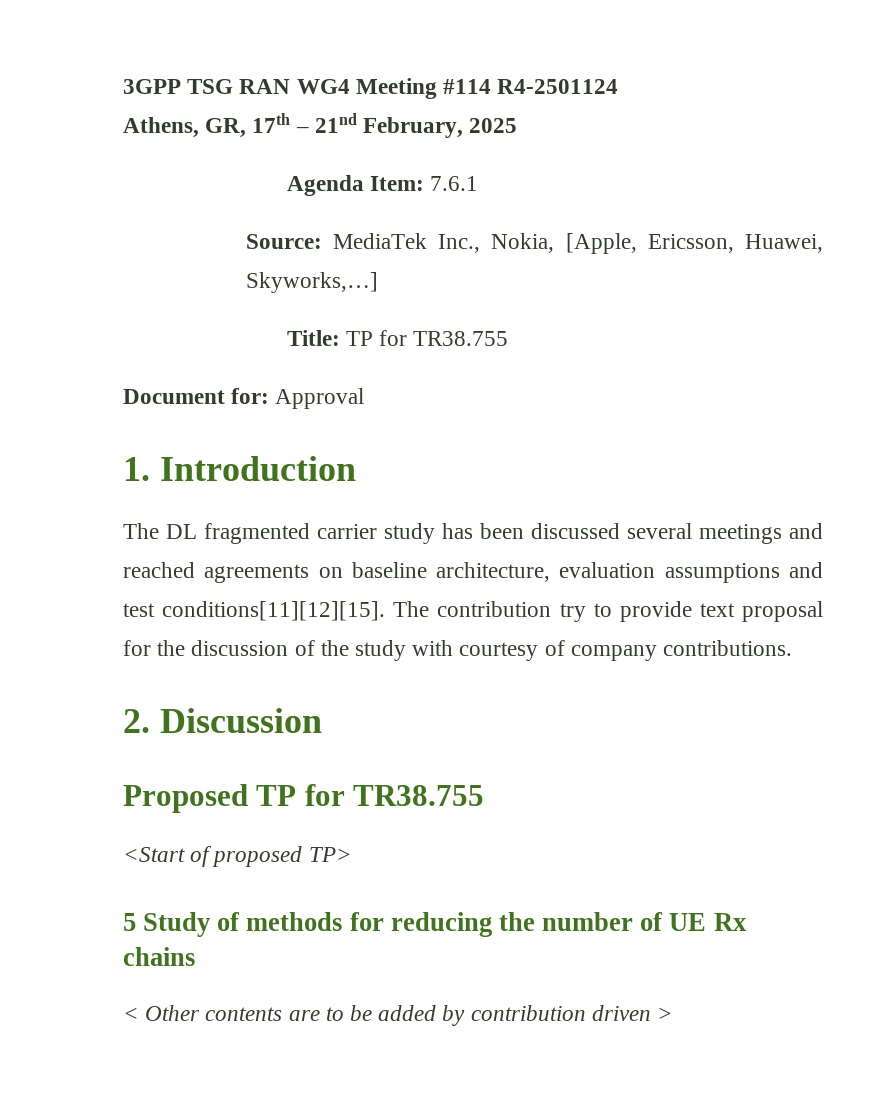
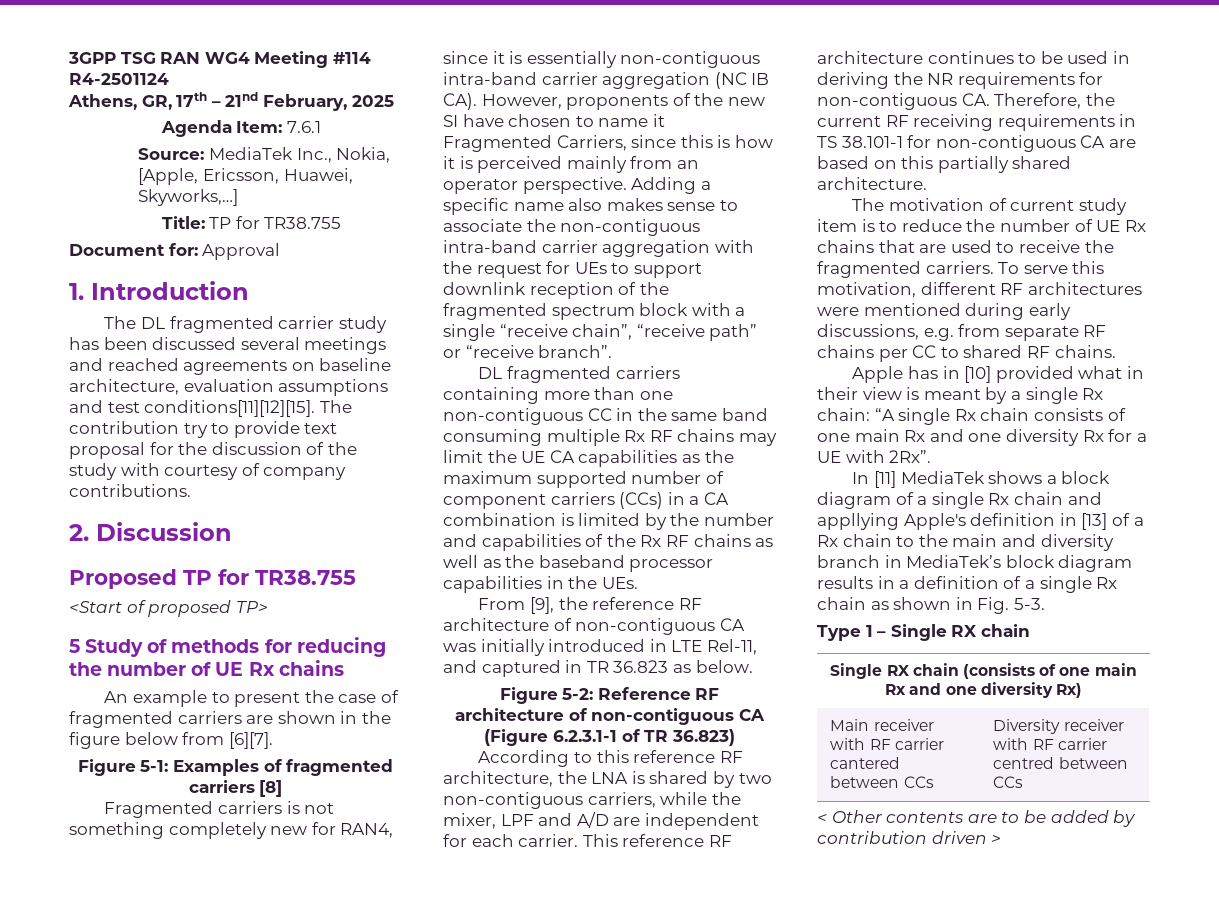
+ An example to present the case of fragmented carriers are shown in the figure below from [6][7].
+ Figure 5-1: Examples of fragmented carriers [8]
+ Fragmented carriers is not something completely new for RAN4, since it is essentially non-contiguous intra-band carrier aggregation (NC IB CA). However, proponents of the new SI have chosen to name it Fragmented Carriers, since this is how it is perceived mainly from an operator perspective. Adding a specific name also makes sense to associate the non-contiguous intra-band carrier aggregation with the request for UEs to support downlink reception of the fragmented spectrum block with a single “receive chain”, “receive path” or “receive branch”.
+ DL fragmented carriers containing more than one non-contiguous CC in the same band consuming multiple Rx RF chains may limit the UE CA capabilities as the maximum supported number of component carriers (CCs) in a CA combination is limited by the number and capabilities of the Rx RF chains as well as the baseband processor capabilities in the UEs.
+ From [9], the reference RF architecture of non-contiguous CA was initially introduced in LTE Rel-11, and captured in TR 36.823 as below.
+ Figure 5-2: Reference RF architecture of non-contiguous CA (Figure 6.2.3.1-1 of TR 36.823)
+ According to this reference RF architecture, the LNA is shared by two non-contiguous carriers, while the mixer, LPF and A/D are independent for each carrier. This reference RF architecture continues to be used in deriving the NR requirements for non-contiguous CA. Therefore, the current RF receiving requirements in TS 38.101-1 for non-contiguous CA are based on this partially shared architecture.
+ The motivation of current study item is to reduce the number of UE Rx chains that are used to receive the fragmented carriers. To serve this motivation, different RF architectures were mentioned during early discussions, e.g. from separate RF chains per CC to shared RF chains.
+ Apple has in [10] provided what in their view is meant by a single Rx chain: “A single Rx chain consists of one main Rx and one diversity Rx for a UE with 2Rx”.
+ In [11] MediaTek shows a block diagram of a single Rx chain and appllying Apple's definition in [13] of a Rx chain to the main and diversity branch in MediaTek’s block diagram results in a definition of a single Rx chain as shown in Fig. 5-3.
+ Type 1 – Single RX chain
+ Single RX chain (consists of one main Rx and one diversity Rx)
+ Main receiver with RF carrier cantered between CCs | Diversity receiver with RF carrier centred between CCs

